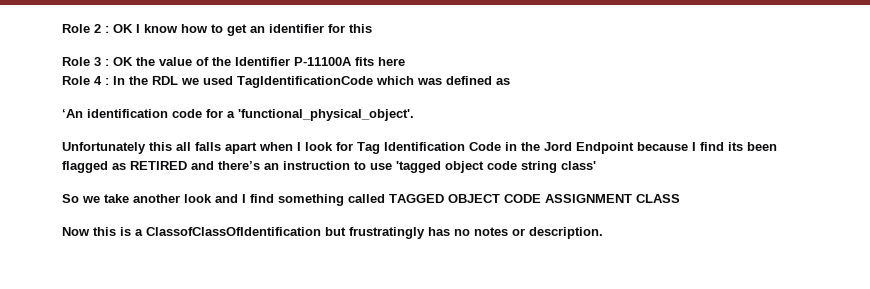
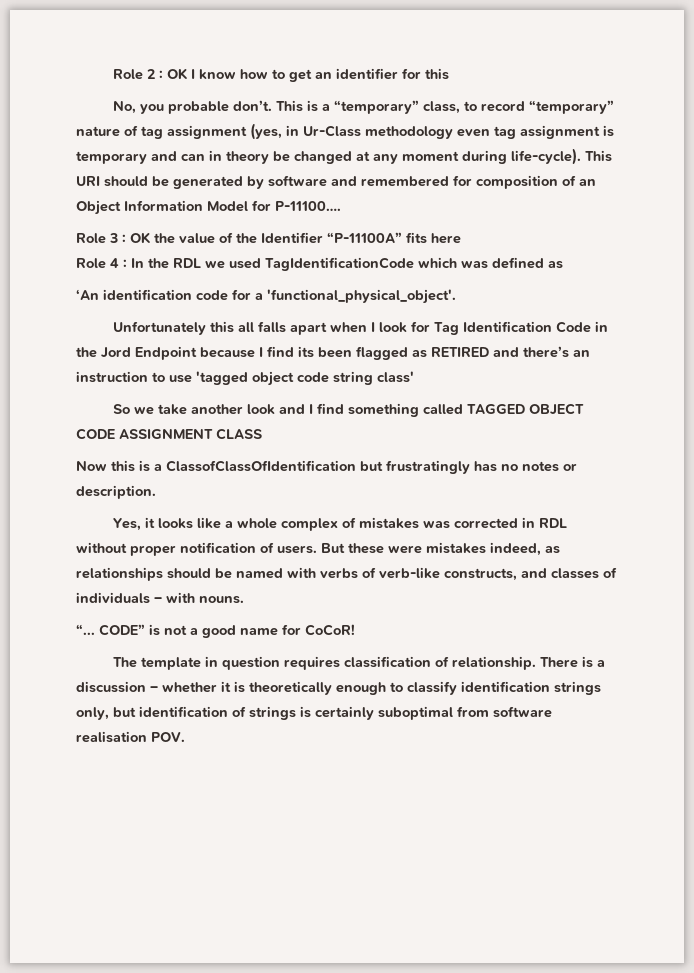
+ No, you probable don’t. This is a “temporary” class, to record “temporary” nature of tag assignment (yes, in Ur-Class methodology even tag assignment is temporary and can in theory be changed at any moment during life-cycle). This URI should be generated by software and remembered for composition of an Object Information Model for P-11100….
- Role 3 : OK the value of the Identifier P-11100A fits here
+ Role 3 : OK the value of the Identifier “P-11100A” fits here
+ Yes, it looks like a whole complex of mistakes was corrected in RDL without proper notification of users. But these were mistakes indeed, as relationships should be named with verbs of verb-like constructs, and classes of individuals – with nouns.
+ “... CODE” is not a good name for CoCoR!
+ The template in question requires classification of relationship. There is a discussion – whether it is theoretically enough to classify identification strings only, but identification of strings is certainly suboptimal from software realisation POV.

